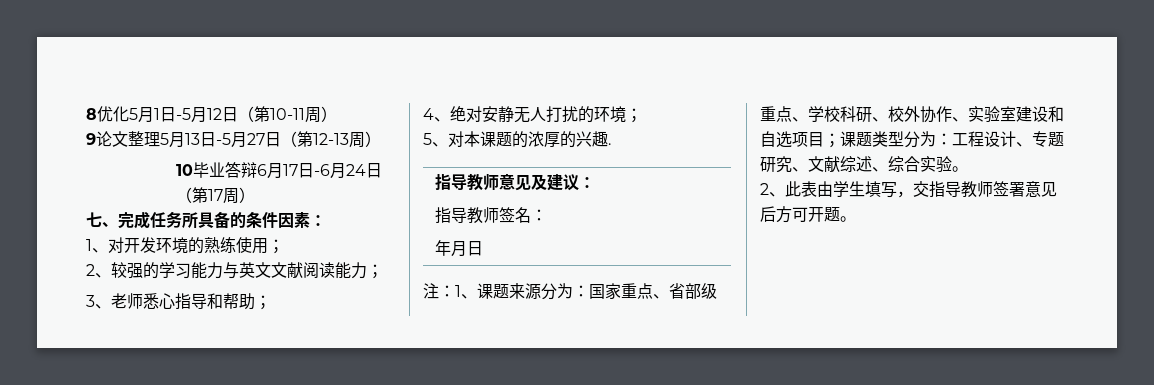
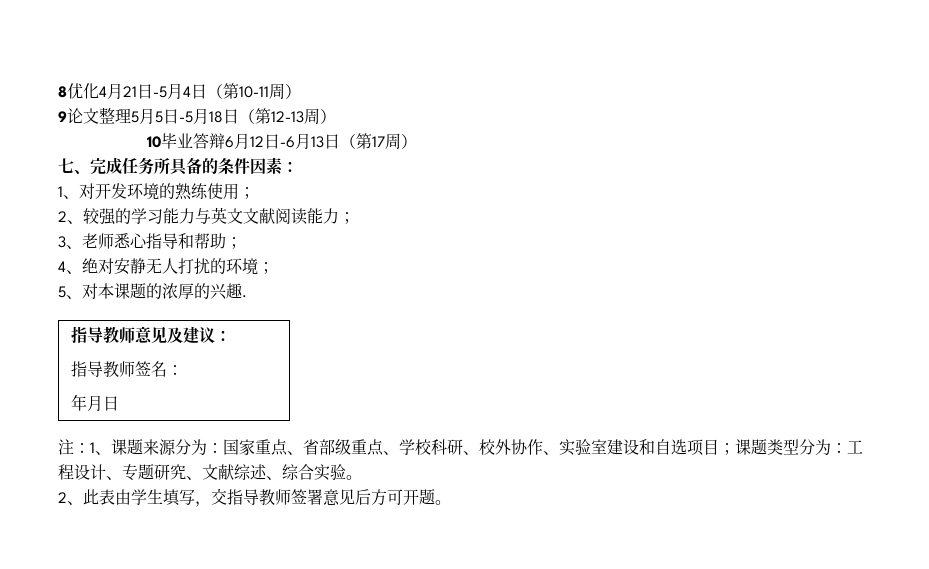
- 8优化5月1日-5月12日（第10-11周）
+ 8优化4月21日-5月4日（第10-11周）
- 9论文整理5月13日-5月27日（第12-13周）
+ 9论文整理5月5日-5月18日（第12-13周）
- 10毕业答辩6月17日-6月24日（第17周）
+ 10毕业答辩6月12日-6月13日（第17周）

